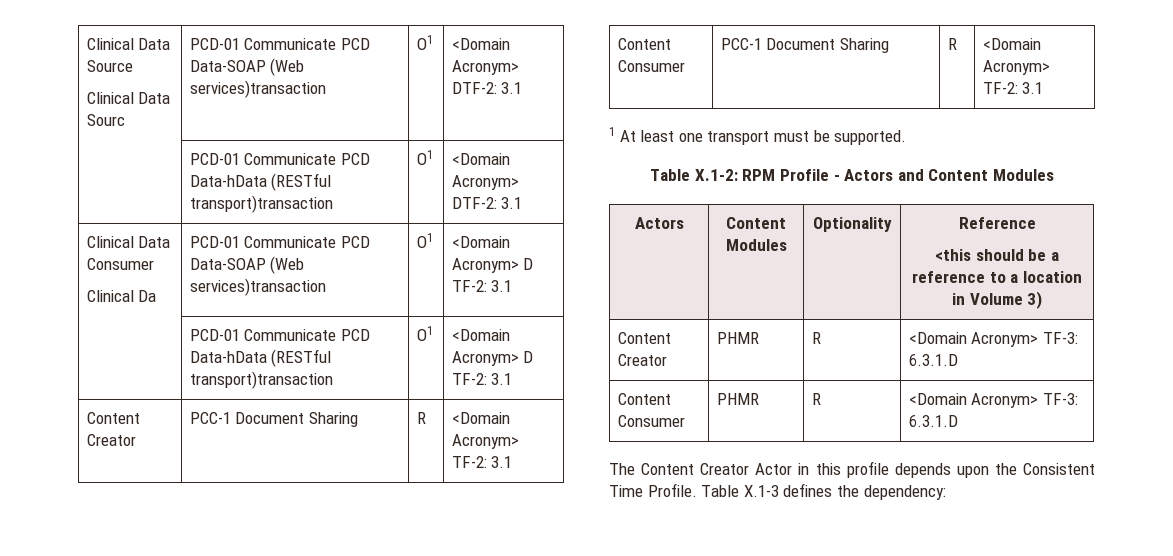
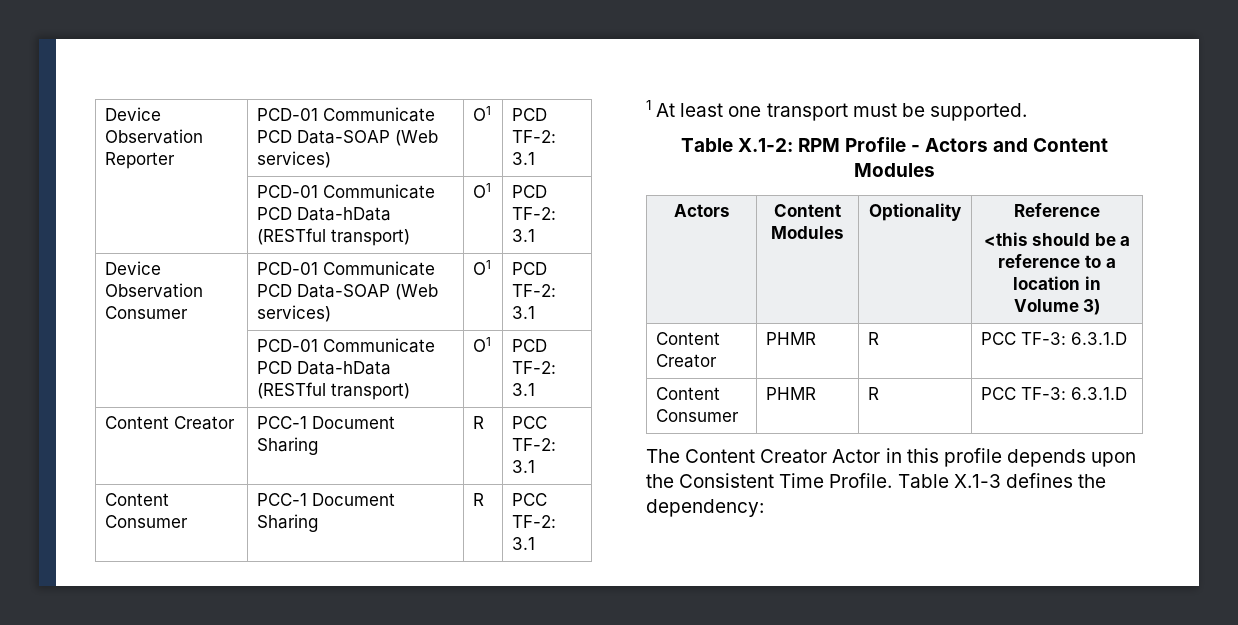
- Clinical Data Source
- Clinical Data Sourc | PCD-01 Communicate PCD Data-SOAP (Web services)transaction | O1 | <Domain Acronym> DTF-2: 3.1
- | PCD-01 Communicate PCD Data-hData (RESTful transport)transaction | O1 | <Domain Acronym> DTF-2: 3.1
- Clinical Data Consumer
- Clinical Da | PCD-01 Communicate PCD Data-SOAP (Web services)transaction | O1 | <Domain Acronym> D TF-2: 3.1
- | PCD-01 Communicate PCD Data-hData (RESTful transport)transaction | O1 | <Domain Acronym> D TF-2: 3.1
+ Device Observation Reporter | PCD-01 Communicate PCD Data-SOAP (Web services) | O1 | PCD TF-2: 3.1
+ | PCD-01 Communicate PCD Data-hData (RESTful transport) | O1 | PCD TF-2: 3.1
+ Device Observation Consumer | PCD-01 Communicate PCD Data-SOAP (Web services) | O1 | PCD TF-2: 3.1
+ | PCD-01 Communicate PCD Data-hData (RESTful transport) | O1 | PCD TF-2: 3.1
- Content Creator | PCC-1 Document Sharing | R | <Domain Acronym> TF-2: 3.1
+ Content Creator | PCC-1 Document Sharing | R | PCC TF-2: 3.1
- Content Consumer | PCC-1 Document Sharing | R | <Domain Acronym> TF-2: 3.1
+ Content Consumer | PCC-1 Document Sharing | R | PCC TF-2: 3.1
- Content Creator | PHMR | R | <Domain Acronym> TF-3: 6.3.1.D
+ Content Creator | PHMR | R | PCC TF-3: 6.3.1.D
- Content Consumer | PHMR | R | <Domain Acronym> TF-3: 6.3.1.D
+ Content Consumer | PHMR | R | PCC TF-3: 6.3.1.D

